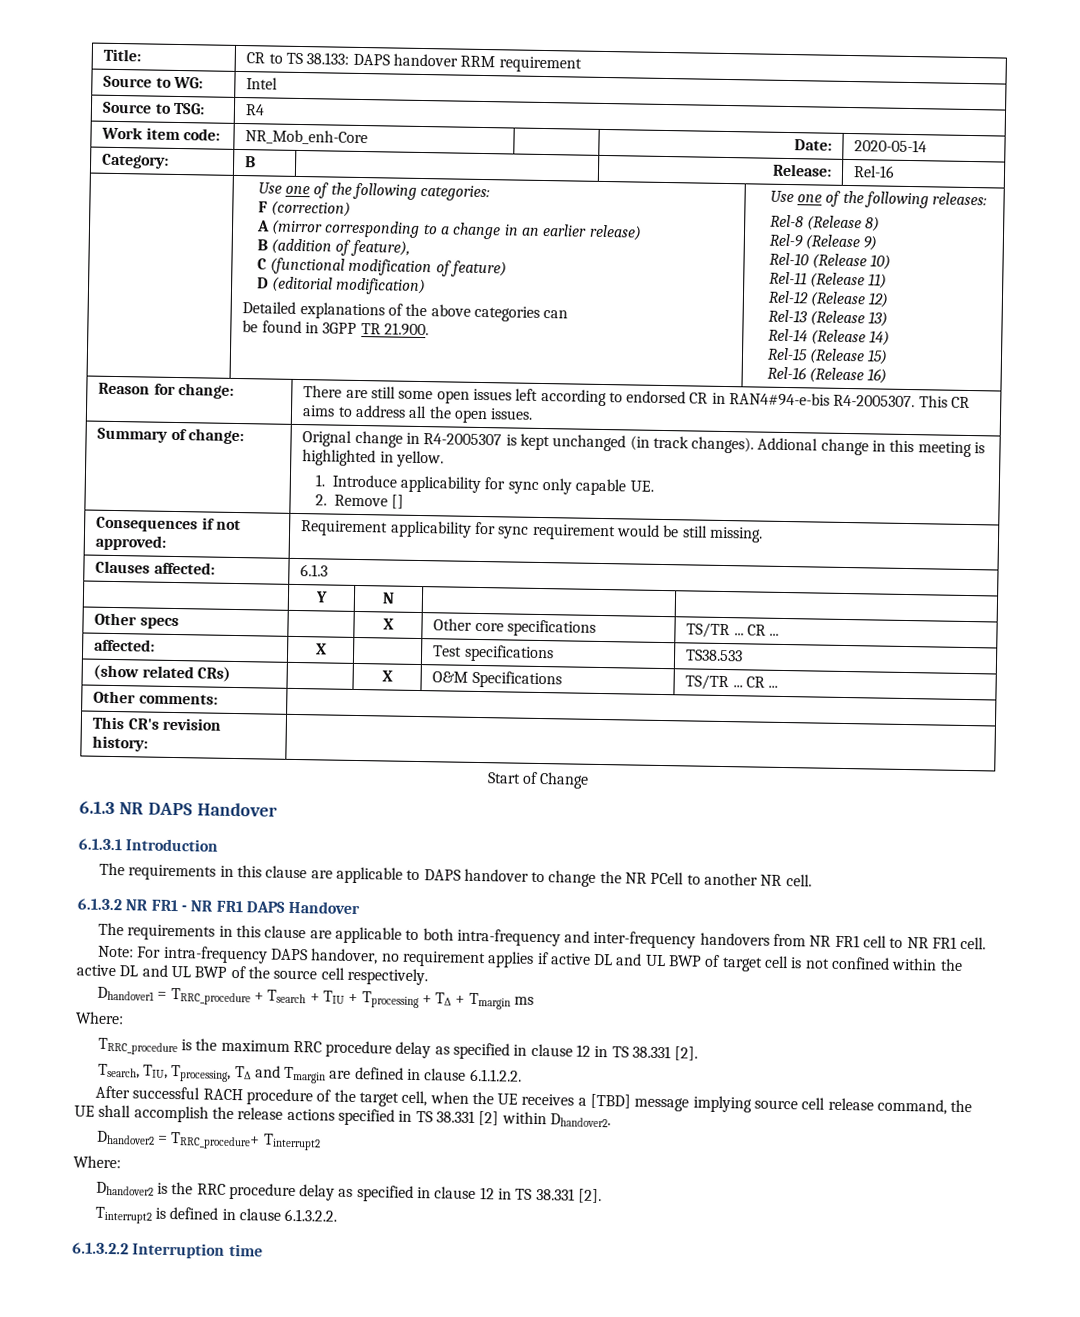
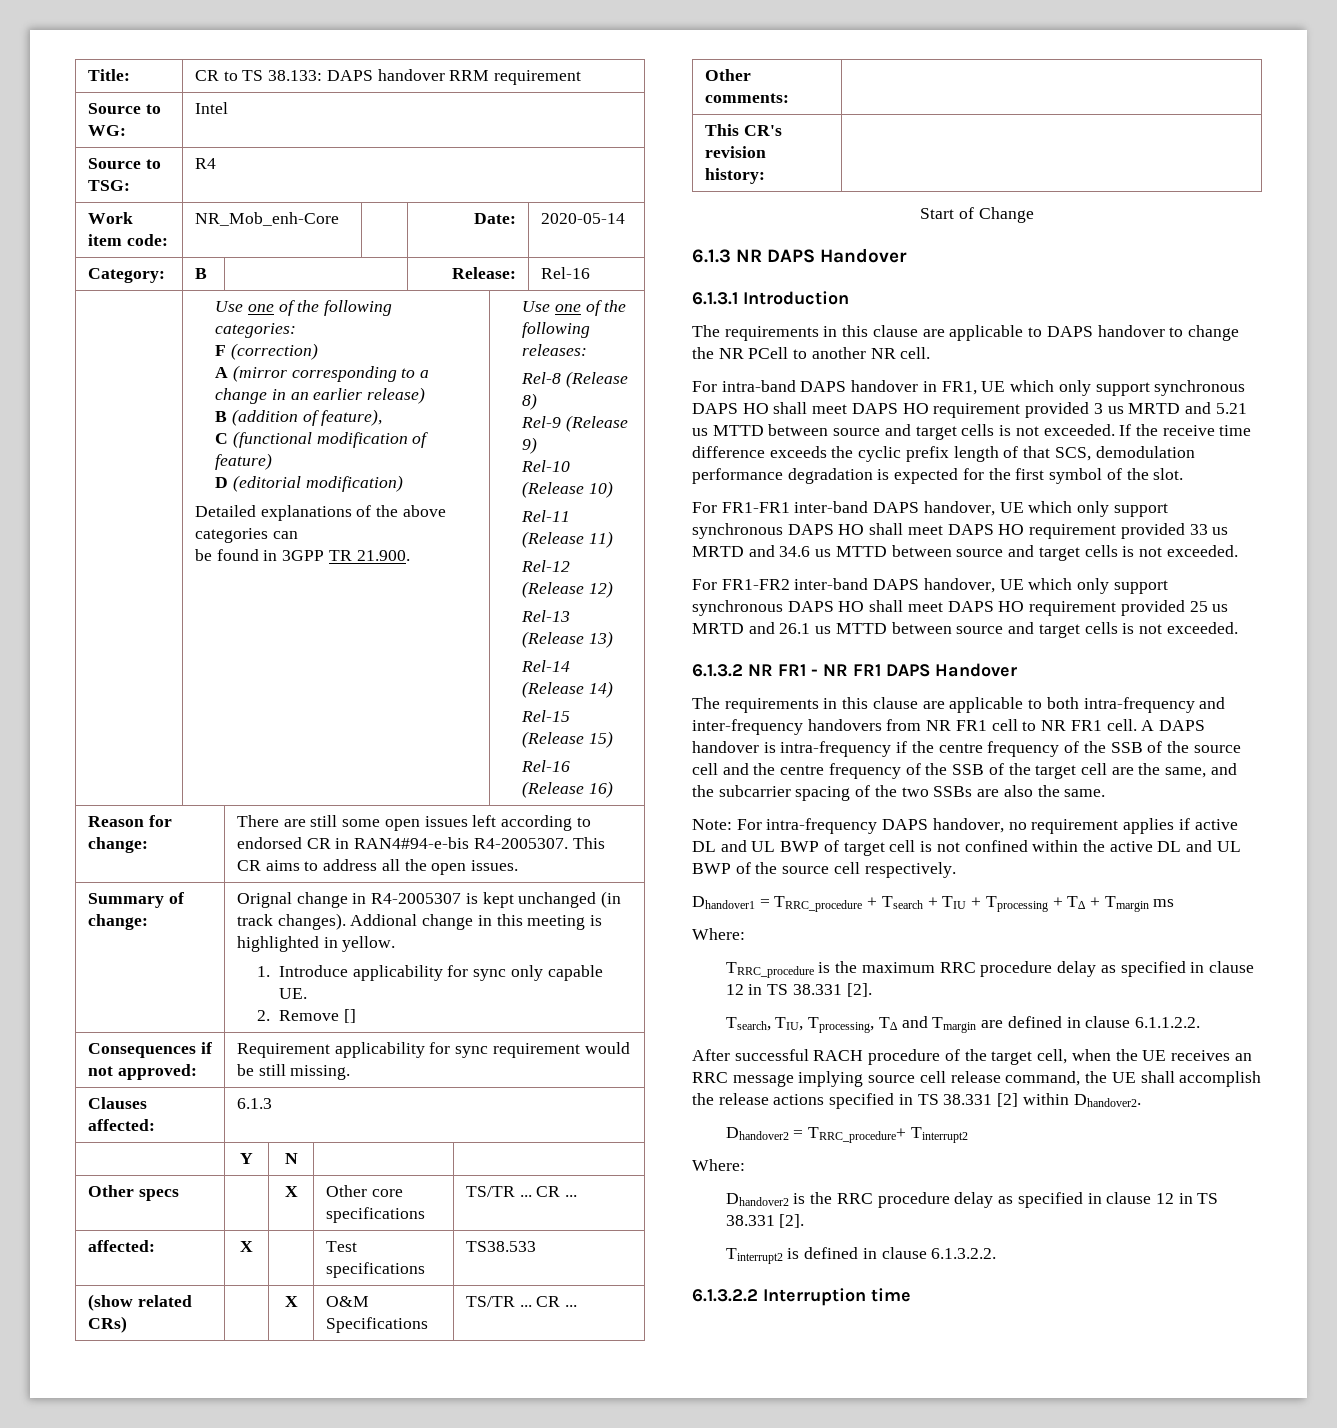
+ For intra-band DAPS handover in FR1, UE which only support synchronous DAPS HO shall meet DAPS HO requirement provided 3 us MRTD and 5.21 us MTTD between source and target cells is not exceeded. If the receive time difference exceeds the cyclic prefix length of that SCS, demodulation performance degradation is expected for the first symbol of the slot.
+ For FR1-FR1 inter-band DAPS handover, UE which only support synchronous DAPS HO shall meet DAPS HO requirement provided 33 us MRTD and 34.6 us MTTD between source and target cells is not exceeded.
+ For FR1-FR2 inter-band DAPS handover, UE which only support synchronous DAPS HO shall meet DAPS HO requirement provided 25 us MRTD and 26.1 us MTTD between source and target cells is not exceeded.
+ A DAPS handover is intra-frequency if the centre frequency of the SSB of the source cell and the centre frequency of the SSB of the target cell are the same, and the subcarrier spacing of the two SSBs are also the same.
- After successful RACH procedure of the target cell, when the UE receives a [TBD] message implying source cell release command, the UE shall accomplish the release actions specified in TS 38.331 [2] within Dhandover2.
+ After successful RACH procedure of the target cell, when the UE receives an RRC message implying source cell release command, the UE shall accomplish the release actions specified in TS 38.331 [2] within Dhandover2.

